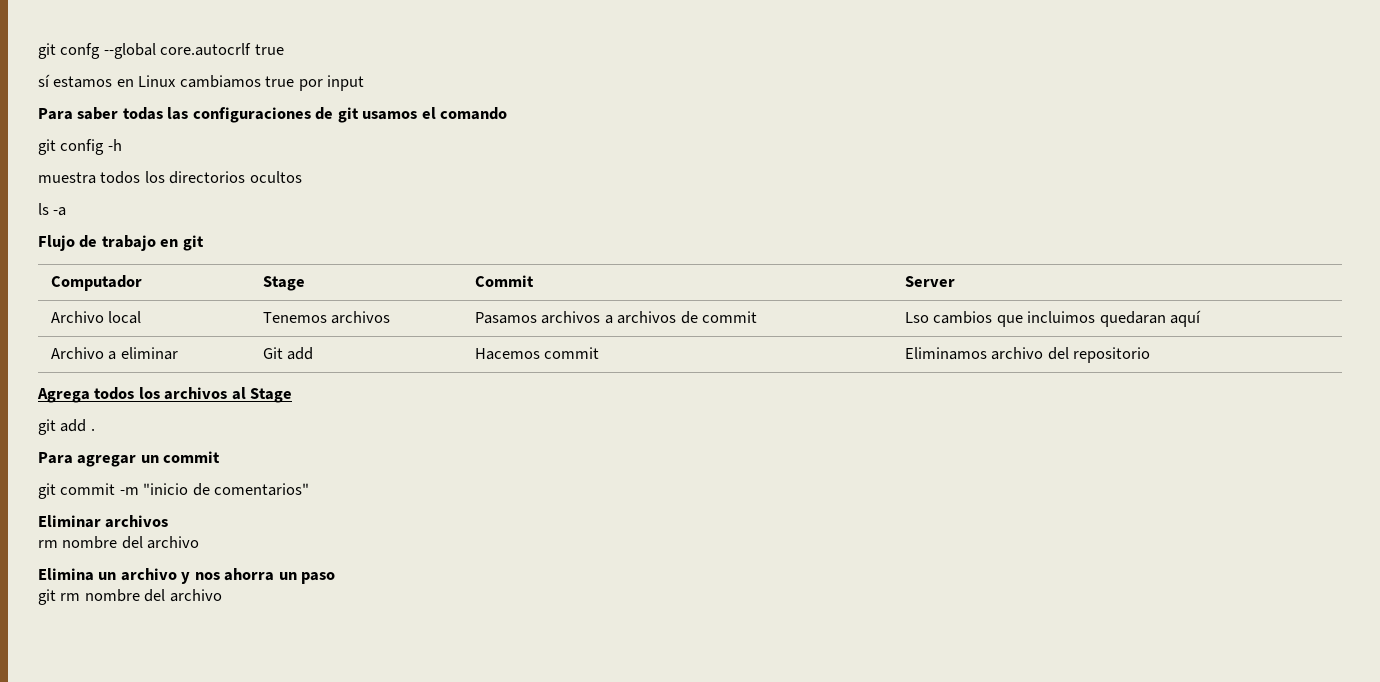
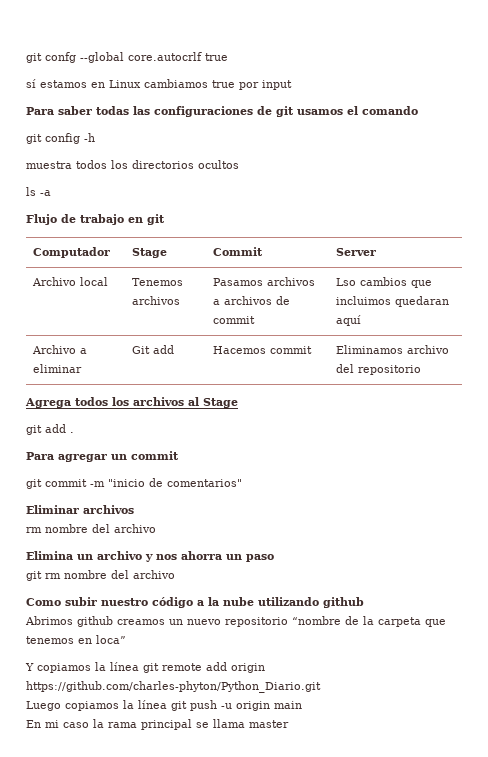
+ Como subir nuestro código a la nube utilizando github
+ Abrimos github creamos un nuevo repositorio “nombre de la carpeta que tenemos en loca”
+ Y copiamos la línea git remote add origin https://github.com/charles-phyton/Python_Diario.git
+ Luego copiamos la línea git push -u origin main
+ En mi caso la rama principal se llama master

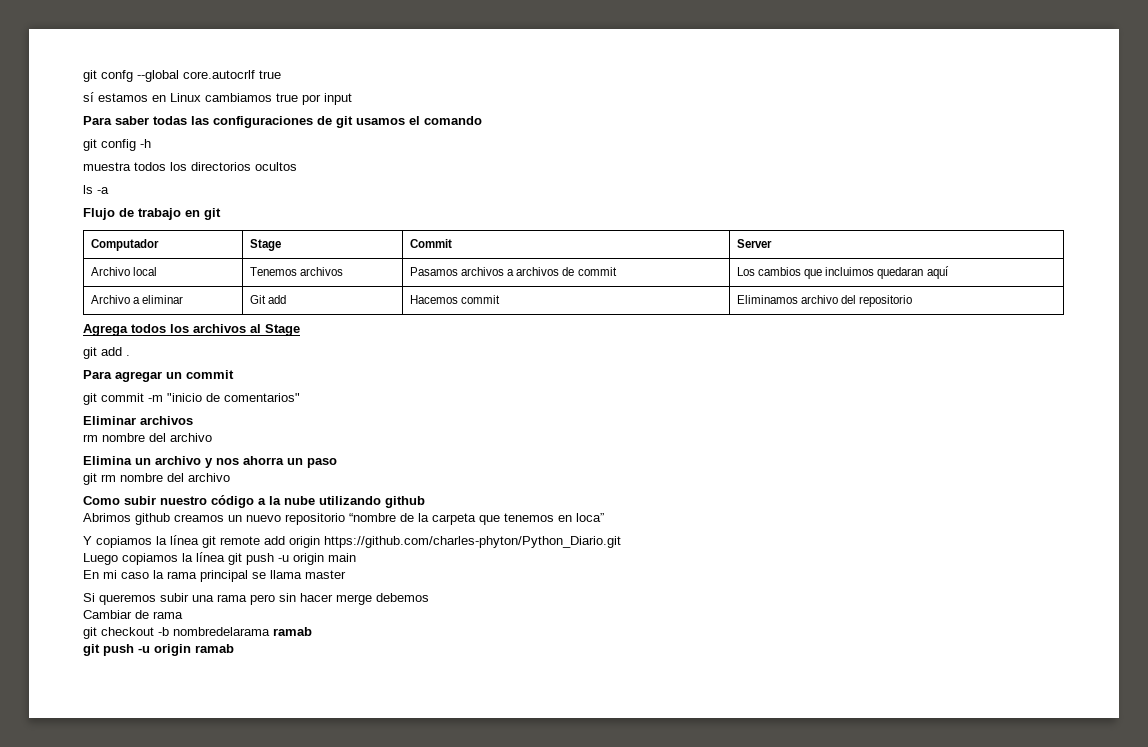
- Archivo local | Tenemos archivos | Pasamos archivos a archivos de commit | Lso cambios que incluimos quedaran aquí
+ Archivo local | Tenemos archivos | Pasamos archivos a archivos de commit | Los cambios que incluimos quedaran aquí
+ Si queremos subir una rama pero sin hacer merge debemos
+ Cambiar de rama
+ git checkout -b nombredelarama ramab
+ git push -u origin ramab

